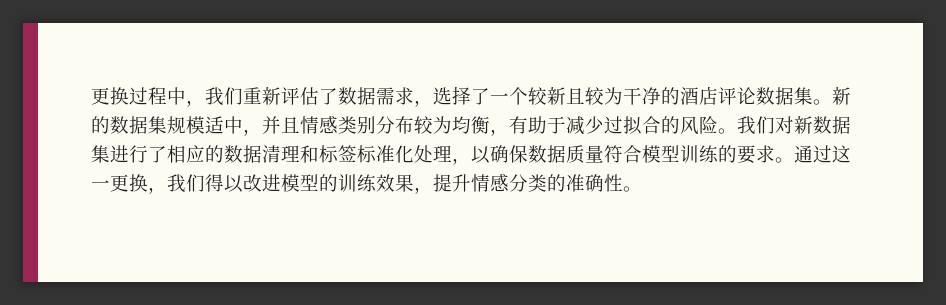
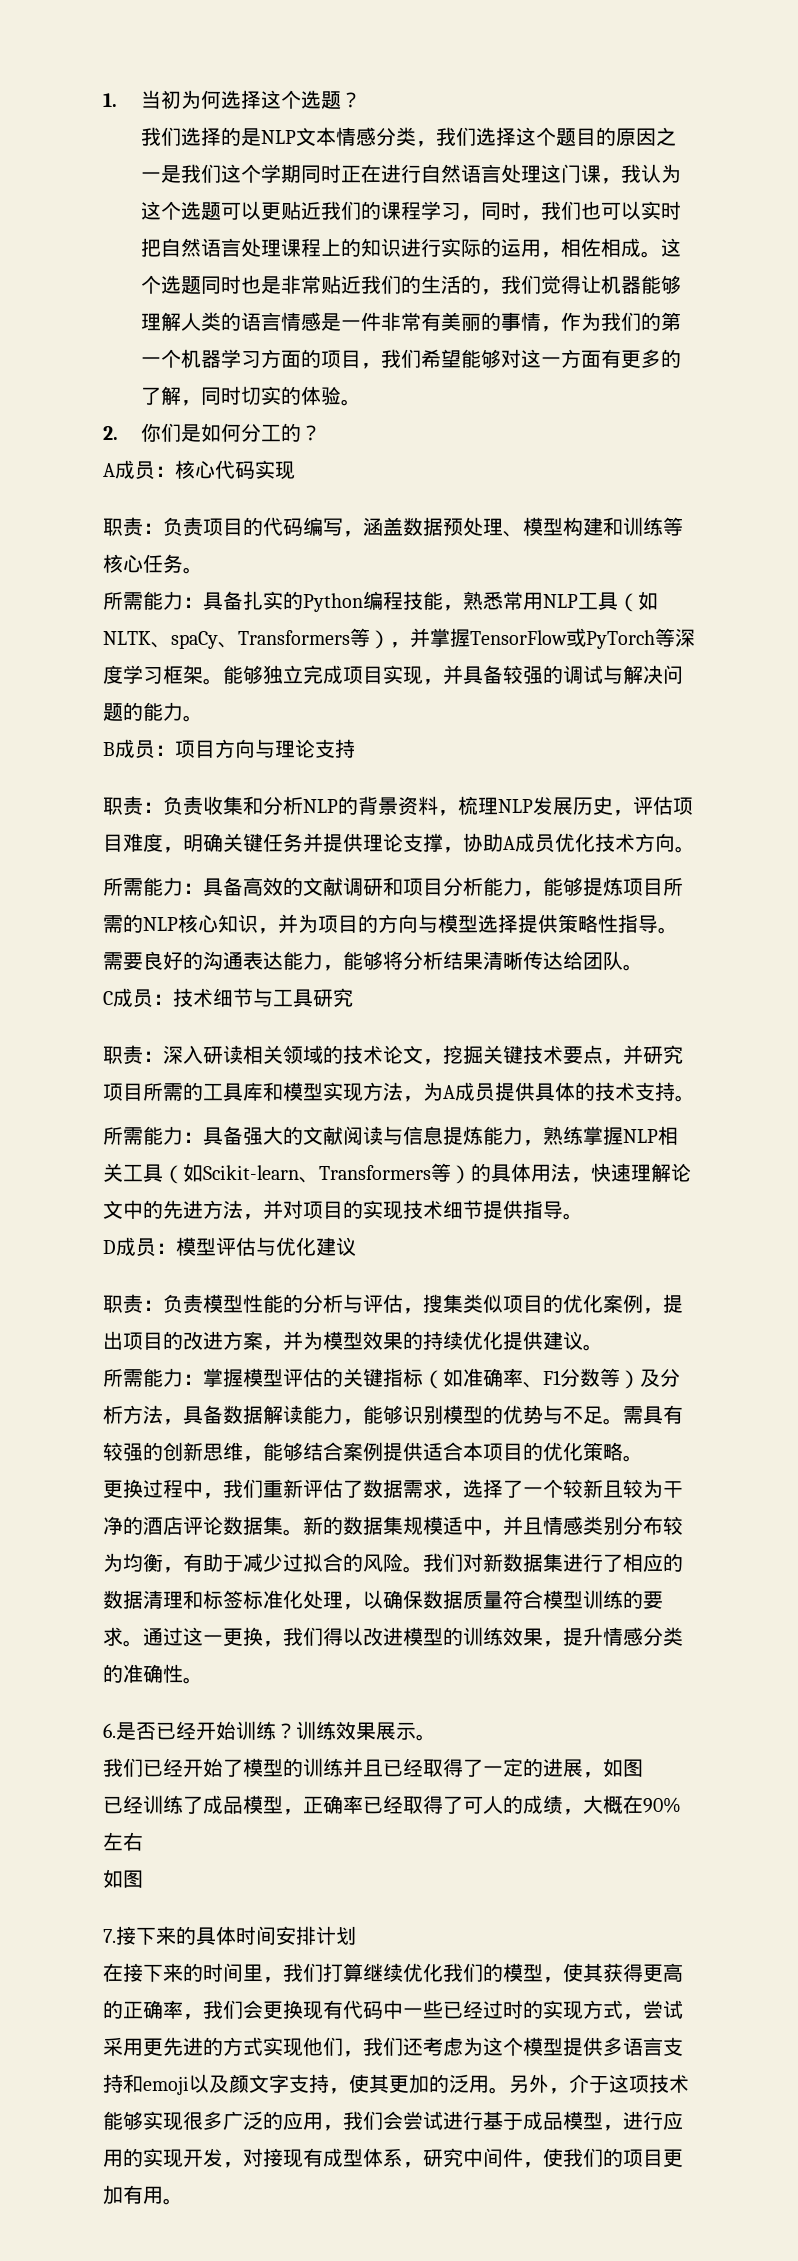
+ 1.当初为何选择这个选题？
+ 我们选择的是NLP文本情感分类，我们选择这个题目的原因之一是我们这个学期同时正在进行自然语言处理这门课，我认为这个选题可以更贴近我们的课程学习，同时，我们也可以实时把自然语言处理课程上的知识进行实际的运用，相佐相成。这个选题同时也是非常贴近我们的生活的，我们觉得让机器能够理解人类的语言情感是一件非常有美丽的事情，作为我们的第一个机器学习方面的项目，我们希望能够对这一方面有更多的了解，同时切实的体验。
+ 2.你们是如何分工的？
+ A成员：核心代码实现
+ 职责：负责项目的代码编写，涵盖数据预处理、模型构建和训练等核心任务。
+ 所需能力：具备扎实的Python编程技能，熟悉常用NLP工具（如NLTK、spaCy、Transformers等），并掌握TensorFlow或PyTorch等深度学习框架。能够独立完成项目实现，并具备较强的调试与解决问题的能力。
+ B成员：项目方向与理论支持
+ 职责：负责收集和分析NLP的背景资料，梳理NLP发展历史，评估项目难度，明确关键任务并提供理论支撑，协助A成员优化技术方向。
+ 所需能力：具备高效的文献调研和项目分析能力，能够提炼项目所需的NLP核心知识，并为项目的方向与模型选择提供策略性指导。需要良好的沟通表达能力，能够将分析结果清晰传达给团队。
+ C成员：技术细节与工具研究
+ 职责：深入研读相关领域的技术论文，挖掘关键技术要点，并研究项目所需的工具库和模型实现方法，为A成员提供具体的技术支持。
+ 所需能力：具备强大的文献阅读与信息提炼能力，熟练掌握NLP相关工具（如Scikit-learn、Transformers等）的具体用法，快速理解论文中的先进方法，并对项目的实现技术细节提供指导。
+ D成员：模型评估与优化建议
+ 职责：负责模型性能的分析与评估，搜集类似项目的优化案例，提出项目的改进方案，并为模型效果的持续优化提供建议。
+ 所需能力：掌握模型评估的关键指标（如准确率、F1分数等）及分析方法，具备数据解读能力，能够识别模型的优势与不足。需具有较强的创新思维，能够结合案例提供适合本项目的优化策略。
+ 6.是否已经开始训练？训练效果展示。
+ 我们已经开始了模型的训练并且已经取得了一定的进展，如图
+ 已经训练了成品模型，正确率已经取得了可人的成绩，大概在90%左右
+ 如图
+ 7.接下来的具体时间安排计划
+ 在接下来的时间里，我们打算继续优化我们的模型，使其获得更高的正确率，我们会更换现有代码中一些已经过时的实现方式，尝试采用更先进的方式实现他们，我们还考虑为这个模型提供多语言支持和emoji以及颜文字支持，使其更加的泛用。另外，介于这项技术能够实现很多广泛的应用，我们会尝试进行基于成品模型，进行应用的实现开发，对接现有成型体系，研究中间件，使我们的项目更加有用。

